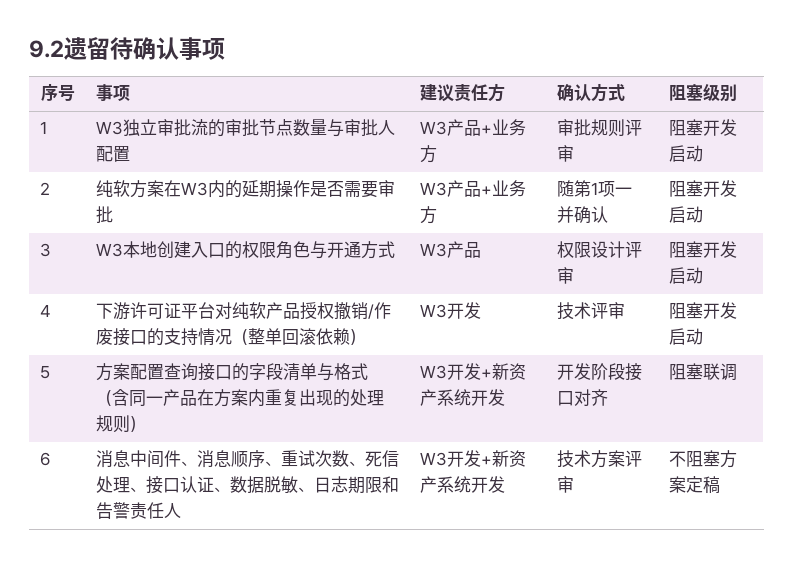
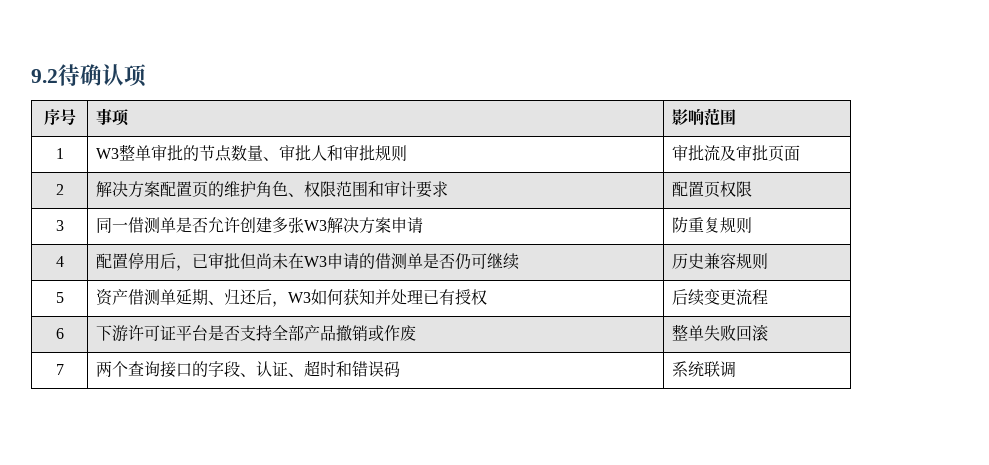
- 9.2遗留待确认事项
+ 9.2待确认项
- 序号 | 事项 | 建议责任方 | 确认方式 | 阻塞级别
- 1 | W3独立审批流的审批节点数量与审批人配置 | W3产品+业务方 | 审批规则评审 | 阻塞开发启动
- 2 | 纯软方案在W3内的延期操作是否需要审批 | W3产品+业务方 | 随第1项一并确认 | 阻塞开发启动
- 3 | W3本地创建入口的权限角色与开通方式 | W3产品 | 权限设计评审 | 阻塞开发启动
- 4 | 下游许可证平台对纯软产品授权撤销/作废接口的支持情况（整单回滚依赖） | W3开发 | 技术评审 | 阻塞开发启动
- 5 | 方案配置查询接口的字段清单与格式（含同一产品在方案内重复出现的处理规则） | W3开发+新资产系统开发 | 开发阶段接口对齐 | 阻塞联调
- 6 | 消息中间件、消息顺序、重试次数、死信处理、接口认证、数据脱敏、日志期限和告警责任人 | W3开发+新资产系统开发 | 技术方案评审 | 不阻塞方案定稿
+ 序号 | 事项 | 影响范围
+ 1 | W3整单审批的节点数量、审批人和审批规则 | 审批流及审批页面
+ 2 | 解决方案配置页的维护角色、权限范围和审计要求 | 配置页权限
+ 3 | 同一借测单是否允许创建多张W3解决方案申请 | 防重复规则
+ 4 | 配置停用后，已审批但尚未在W3申请的借测单是否仍可继续 | 历史兼容规则
+ 5 | 资产借测单延期、归还后，W3如何获知并处理已有授权 | 后续变更流程
+ 6 | 下游许可证平台是否支持全部产品撤销或作废 | 整单失败回滚
+ 7 | 两个查询接口的字段、认证、超时和错误码 | 系统联调

